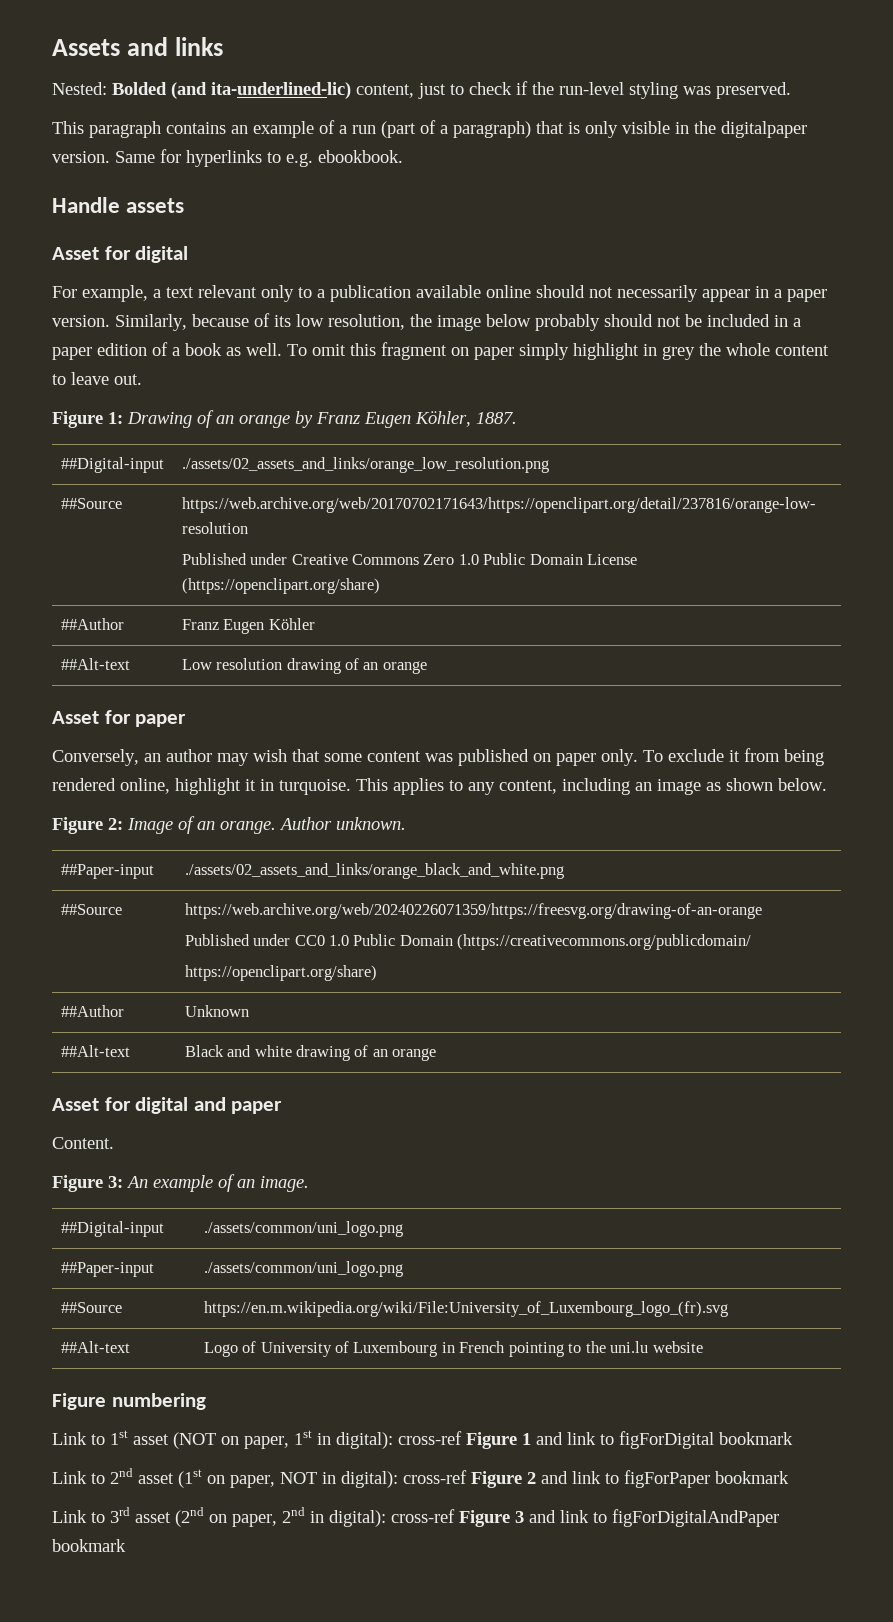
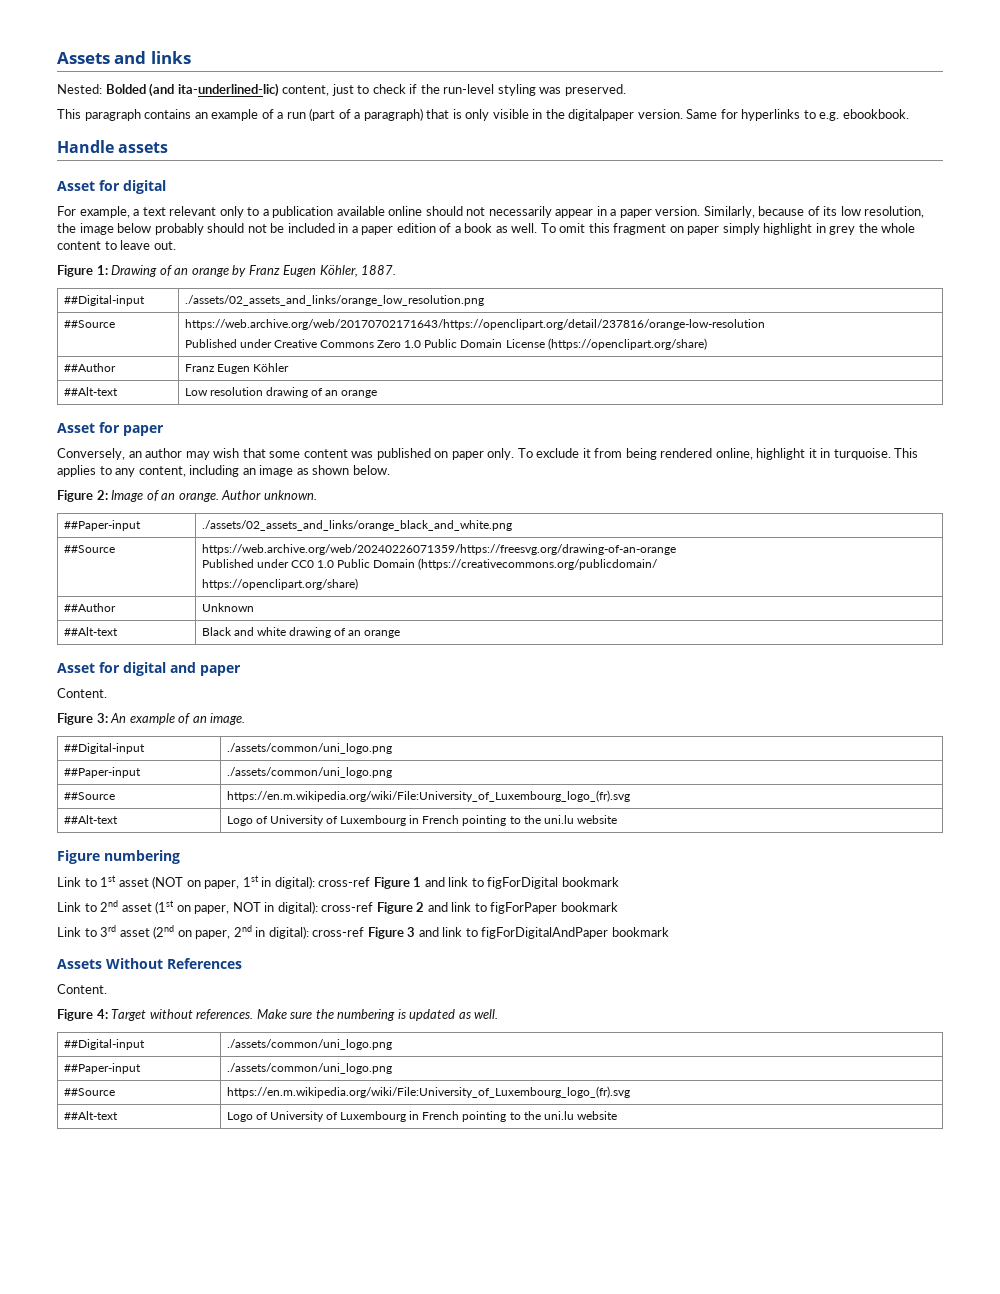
+ Assets Without References
+ Content.
+ Figure 4: Target without references. Make sure the numbering is updated as well.
+ ##Digital-input | ./assets/common/uni_logo.png
+ ##Paper-input | ./assets/common/uni_logo.png
+ ##Source | https://en.m.wikipedia.org/wiki/File:University_of_Luxembourg_logo_(fr).svg
+ ##Alt-text | Logo of University of Luxembourg in French pointing to the uni.lu website

